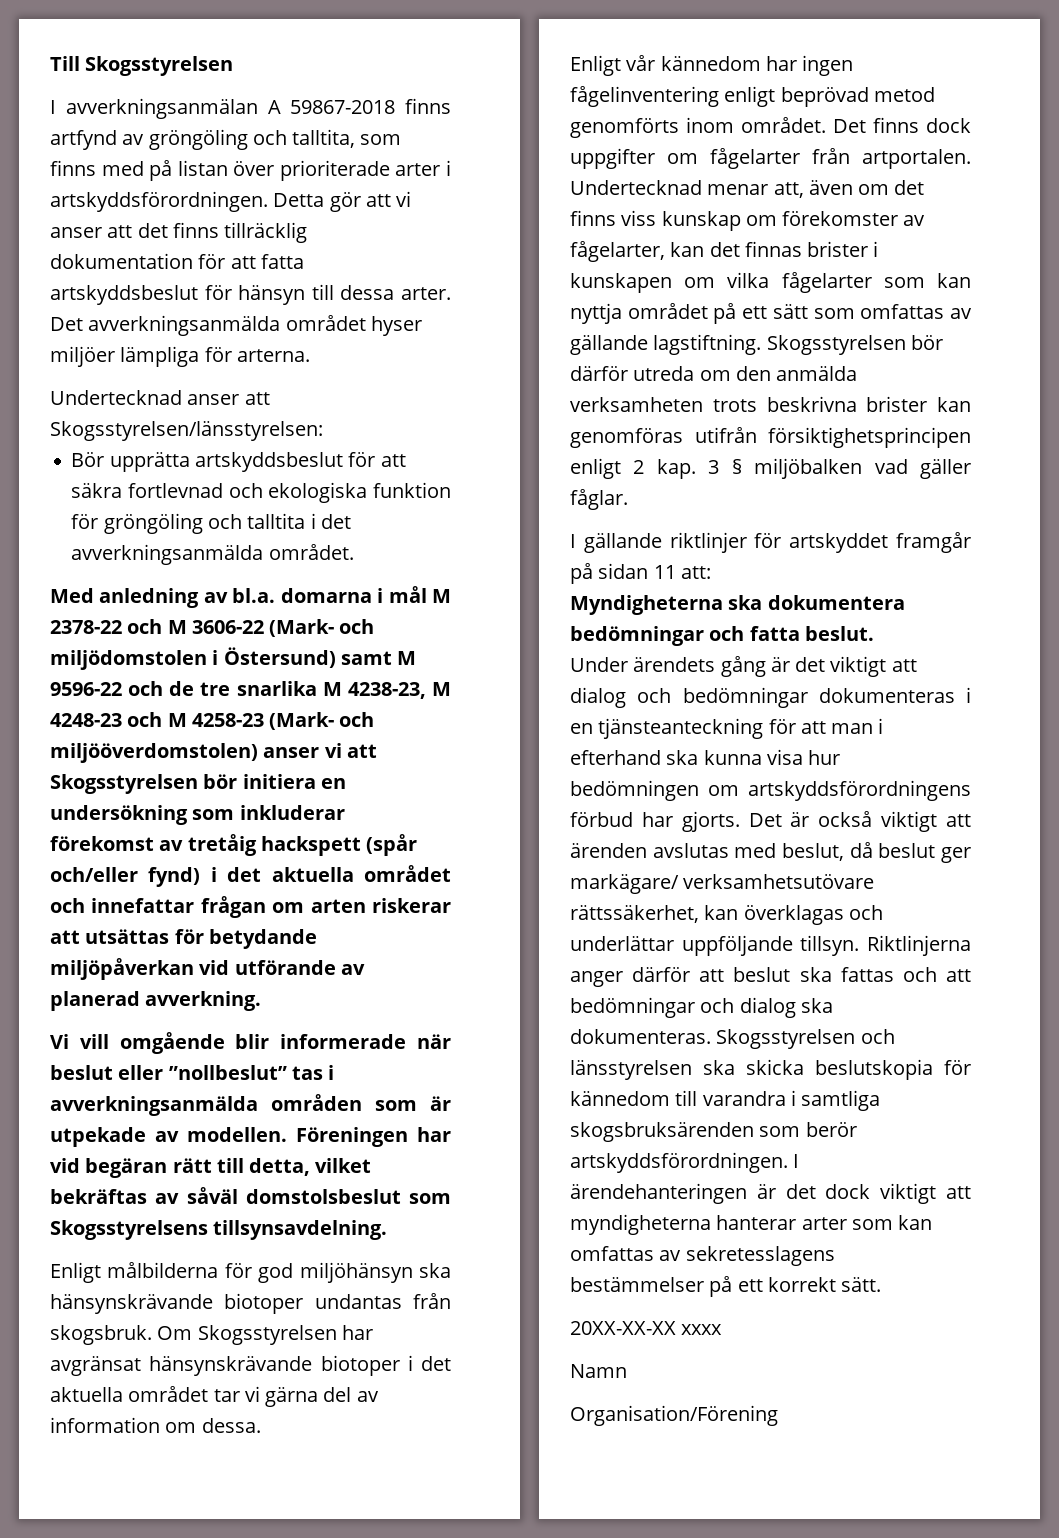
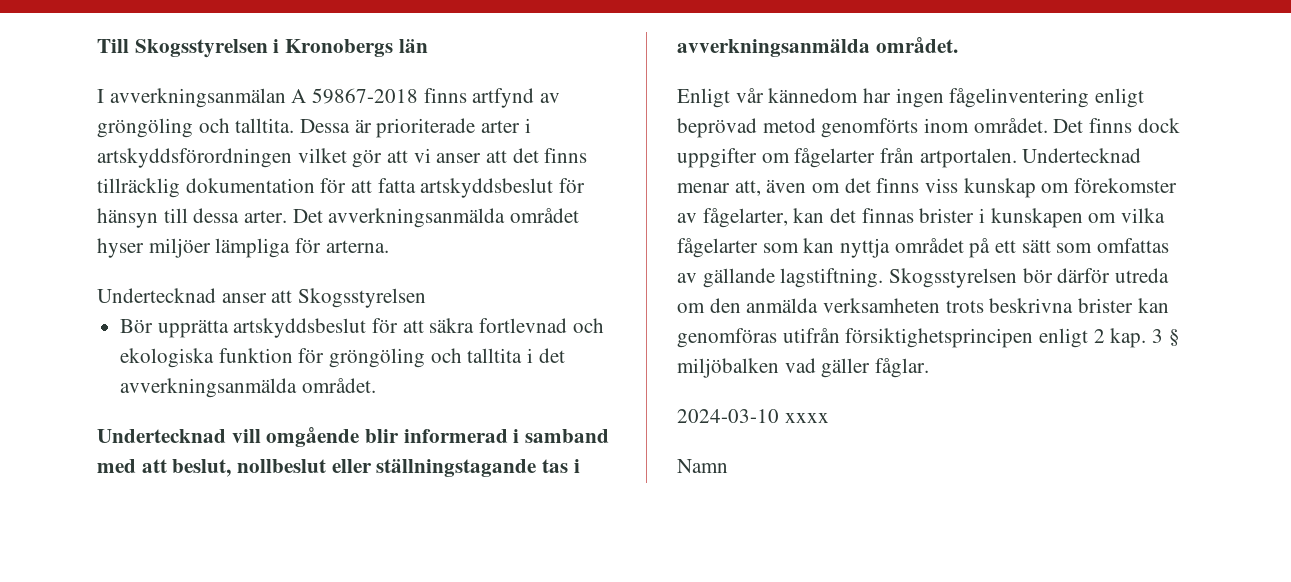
- Till Skogsstyrelsen
+ Till Skogsstyrelsen i Kronobergs län
- I avverkningsanmälan A 59867-2018 finns artfynd av gröngöling och talltita, som finns med på listan över prioriterade arter i artskyddsförordningen. Detta gör att vi anser att det finns tillräcklig dokumentation för att fatta artskyddsbeslut för hänsyn till dessa arter.
+ I avverkningsanmälan A 59867-2018 finns artfynd av gröngöling och talltita. Dessa är prioriterade arter i artskyddsförordningen vilket gör att vi anser att det finns tillräcklig dokumentation för att fatta artskyddsbeslut för hänsyn till dessa arter.
- Undertecknad anser att Skogsstyrelsen/länsstyrelsen:
+ Undertecknad anser att Skogsstyrelsen
- Med anledning av bl.a. domarna i mål M 2378-22 och M 3606-22 (Mark- och miljödomstolen i Östersund) samt M 9596-22 och de tre snarlika M 4238-23, M 4248-23 och M 4258-23 (Mark- och miljööverdomstolen) anser vi att Skogsstyrelsen bör initiera en undersökning som inkluderar förekomst av tretåig hackspett (spår och/eller fynd) i det aktuella området och innefattar frågan om arten riskerar att utsättas för betydande miljöpåverkan vid utförande av planerad avverkning.
- Vi vill omgående blir informerade när beslut eller ”nollbeslut” tas i avverkningsanmälda områden som är utpekade av modellen. Föreningen har vid begäran rätt till detta, vilket bekräftas av såväl domstolsbeslut som Skogsstyrelsens tillsynsavdelning.
- Enligt målbilderna för god miljöhänsyn ska hänsynskrävande biotoper undantas från skogsbruk. Om Skogsstyrelsen har avgränsat hänsynskrävande biotoper i det aktuella området tar vi gärna del av information om dessa.
+ Undertecknad vill omgående blir informerad i samband med att beslut, nollbeslut eller ställningstagande tas i avverkningsanmälda området.
- I gällande riktlinjer för artskyddet framgår på sidan 11 att:
- Myndigheterna ska dokumentera bedömningar och fatta beslut.
- Under ärendets gång är det viktigt att dialog och bedömningar dokumenteras i en tjänsteanteckning för att man i efterhand ska kunna visa hur bedömningen om artskyddsförordningens förbud har gjorts. Det är också viktigt att ärenden avslutas med beslut, då beslut ger markägare/ verksamhetsutövare rättssäkerhet, kan överklagas och underlättar uppföljande tillsyn. Riktlinjerna anger därför att beslut ska fattas och att bedömningar och dialog ska dokumenteras. Skogsstyrelsen och länsstyrelsen ska skicka beslutskopia för kännedom till varandra i samtliga skogsbruksärenden som berör artskyddsförordningen. I ärendehanteringen är det dock viktigt att myndigheterna hanterar arter som kan omfattas av sekretesslagens bestämmelser på ett korrekt sätt.
- 20XX-XX-XX xxxx
+ 2024-03-10 xxxx
- Organisation/Förening

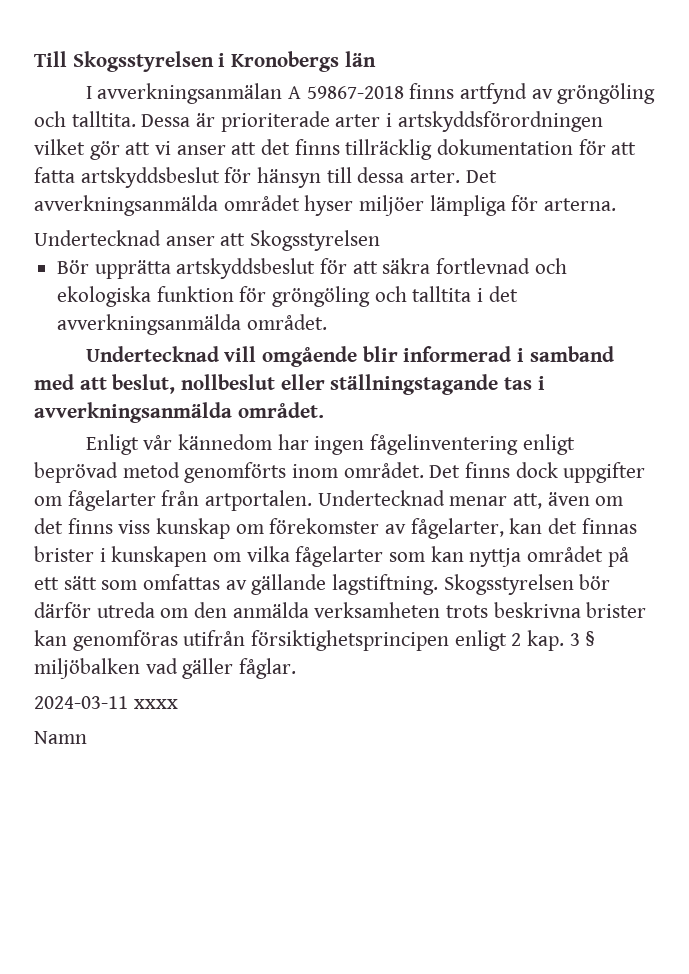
- 2024-03-10 xxxx
+ 2024-03-11 xxxx

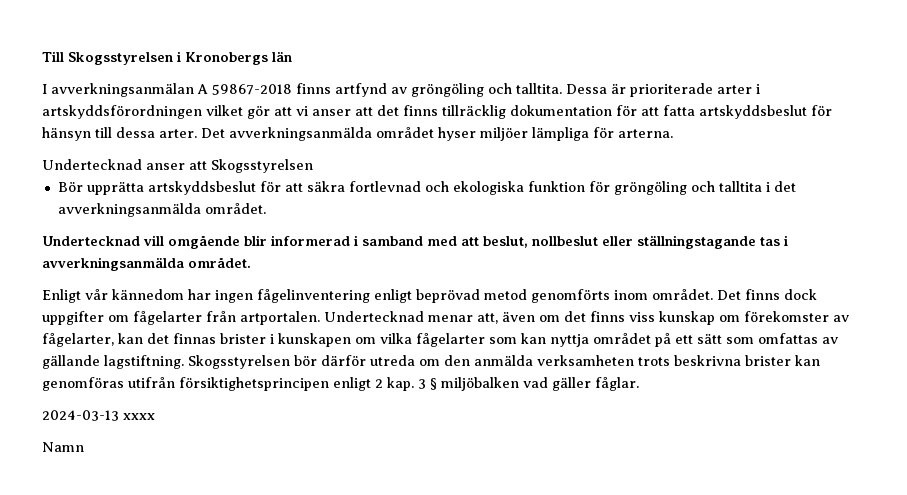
- 2024-03-11 xxxx
+ 2024-03-13 xxxx

